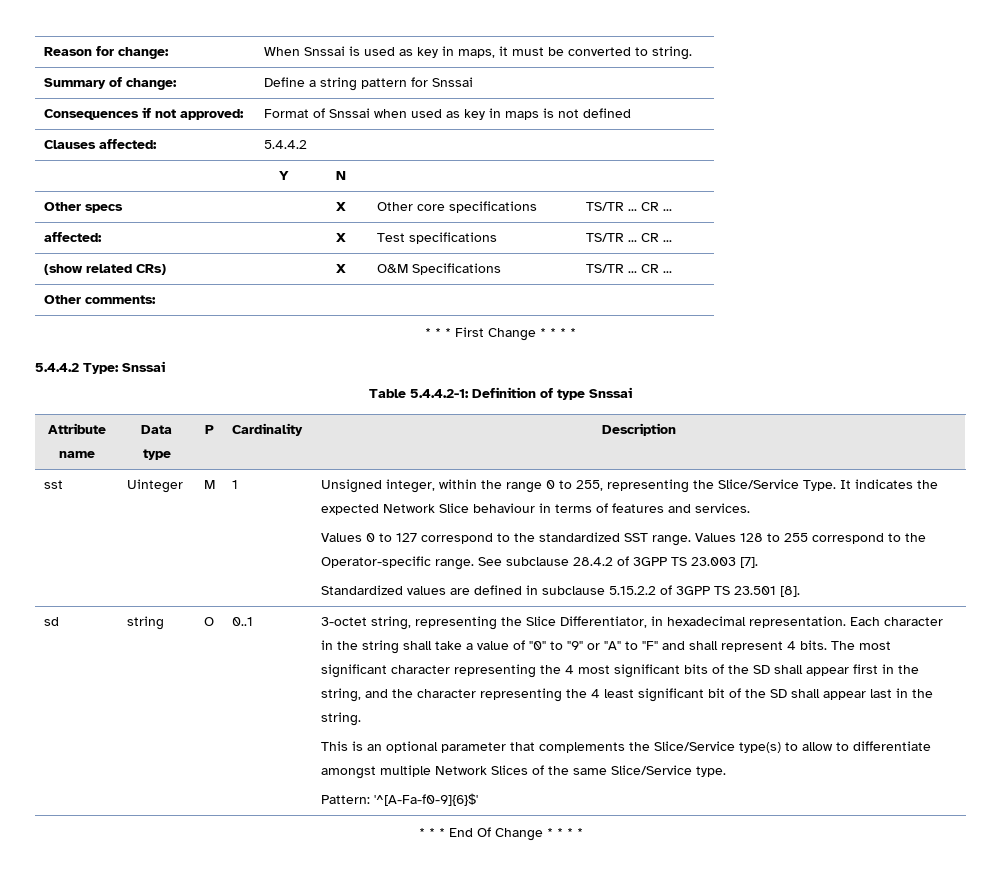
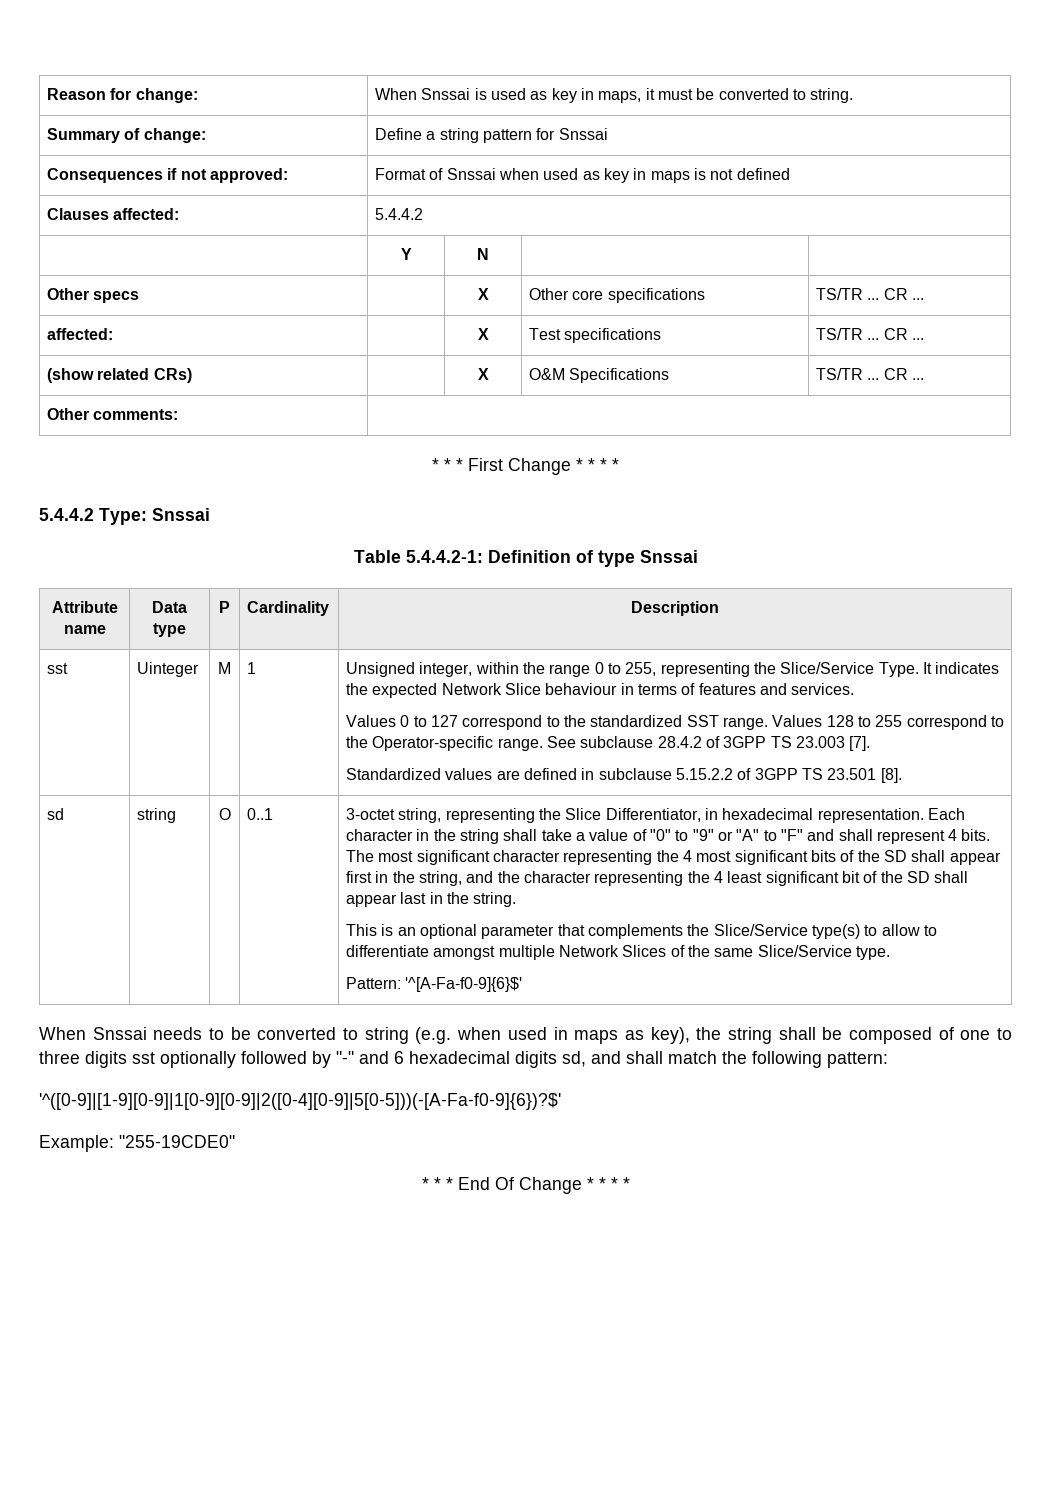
+ When Snssai needs to be converted to string (e.g. when used in maps as key), the string shall be composed of one to three digits sst optionally followed by "-" and 6 hexadecimal digits sd, and shall match the following pattern:
+ '^([0-9]|[1-9][0-9]|1[0-9][0-9]|2([0-4][0-9]|5[0-5]))(-[A-Fa-f0-9]{6})?$'
+ Example: "255-19CDE0"

